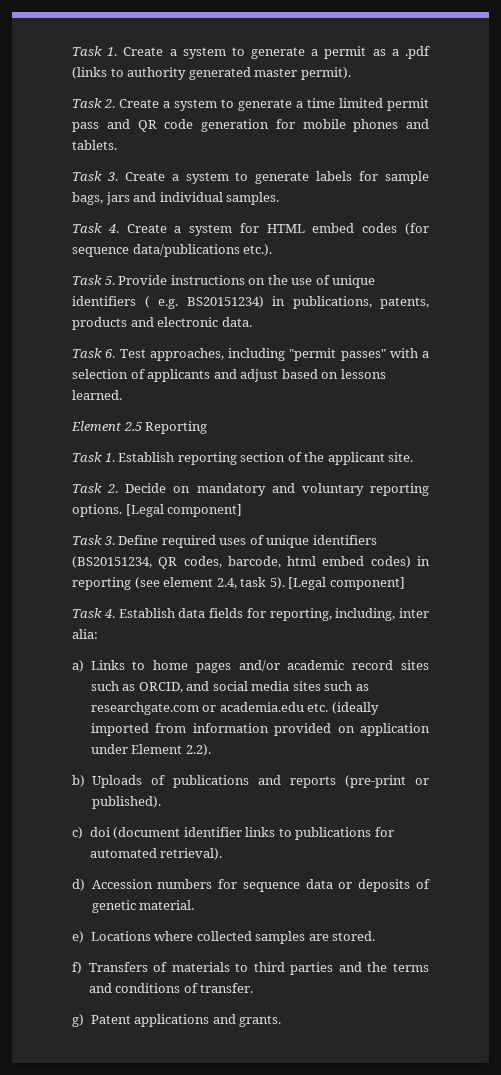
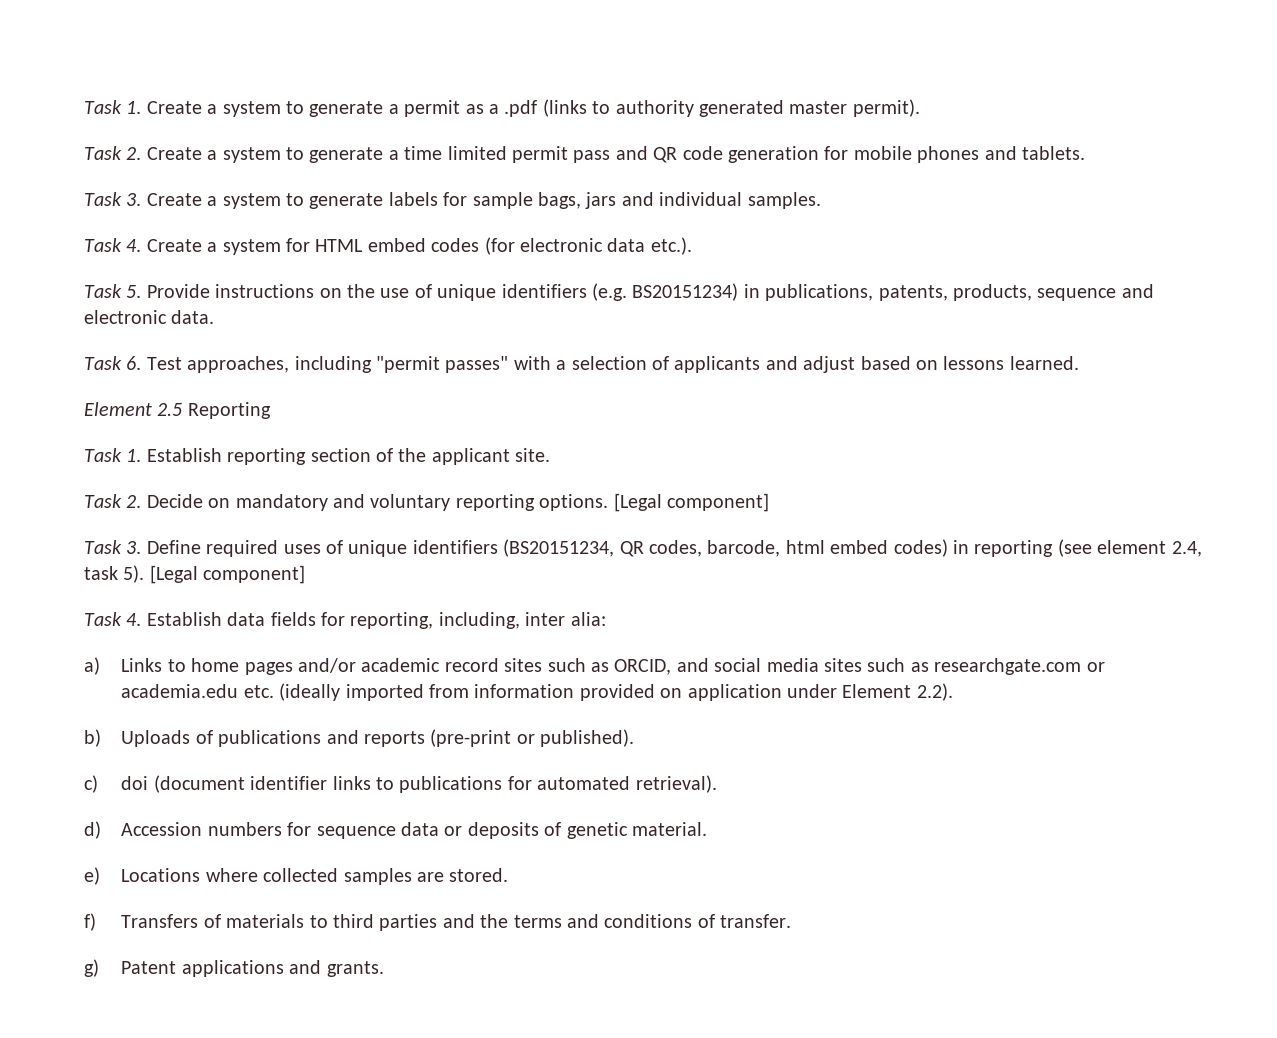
- Task 4. Create a system for HTML embed codes (for sequence data/publications etc.).
+ Task 4. Create a system for HTML embed codes (for electronic data etc.).
- Task 5. Provide instructions on the use of unique identifiers ( e.g. BS20151234) in publications, patents, products and electronic data.
+ Task 5. Provide instructions on the use of unique identifiers (e.g. BS20151234) in publications, patents, products, sequence and electronic data.

